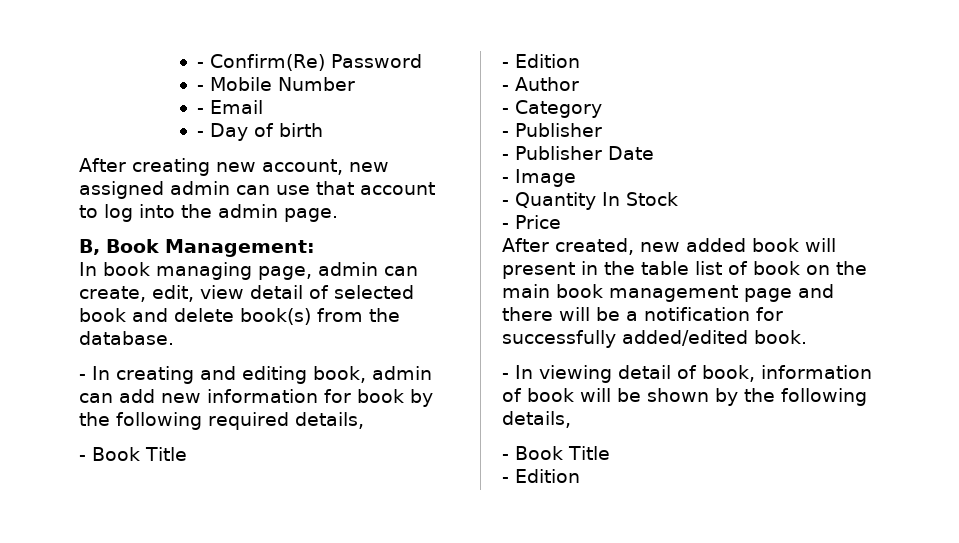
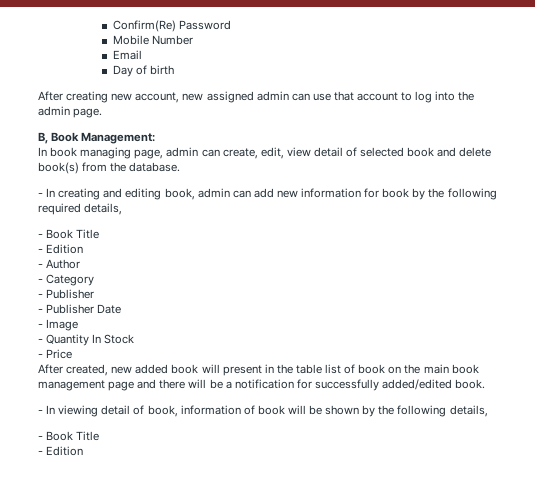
- - Confirm(Re) Password
+ Confirm(Re) Password
- - Mobile Number
+ Mobile Number
- - Email
+ Email
- - Day of birth
+ Day of birth

